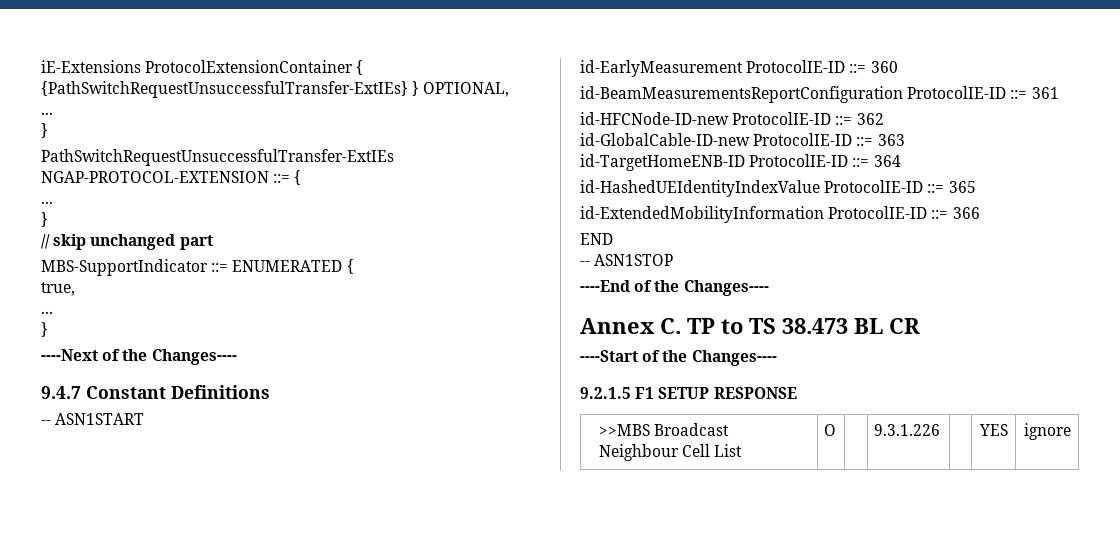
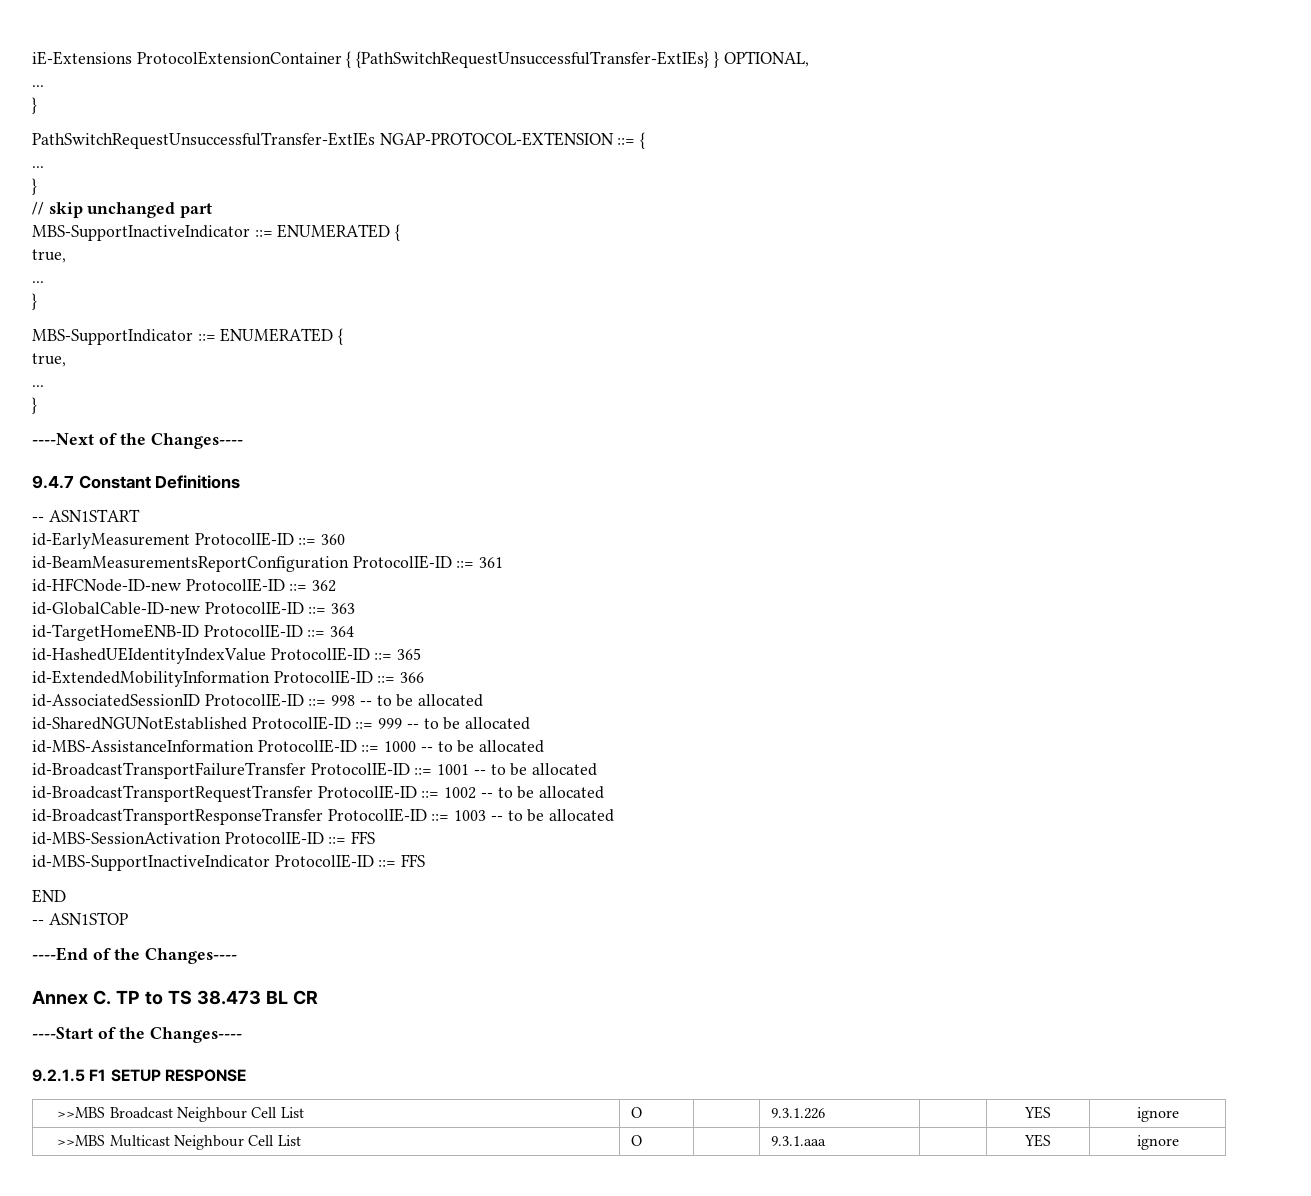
+ MBS-SupportInactiveIndicator ::= ENUMERATED {
+ true,
+ ...
+ }
+ id-AssociatedSessionID ProtocolIE-ID ::= 998 -- to be allocated
+ id-SharedNGUNotEstablished ProtocolIE-ID ::= 999 -- to be allocated
+ id-MBS-AssistanceInformation ProtocolIE-ID ::= 1000 -- to be allocated
+ id-BroadcastTransportFailureTransfer ProtocolIE-ID ::= 1001 -- to be allocated
+ id-BroadcastTransportRequestTransfer ProtocolIE-ID ::= 1002 -- to be allocated
+ id-BroadcastTransportResponseTransfer ProtocolIE-ID ::= 1003 -- to be allocated
+ id-MBS-SessionActivation ProtocolIE-ID ::= FFS
+ id-MBS-SupportInactiveIndicator ProtocolIE-ID ::= FFS
+ >>MBS Multicast Neighbour Cell List | O | | 9.3.1.aaa | | YES | ignore

